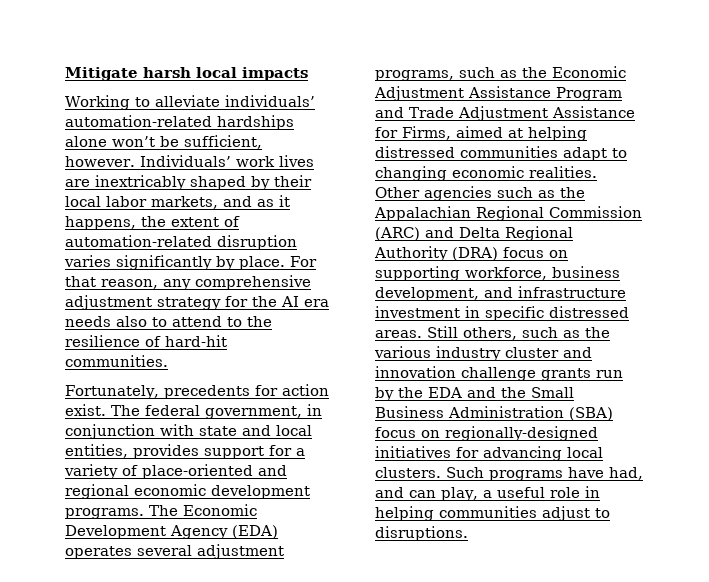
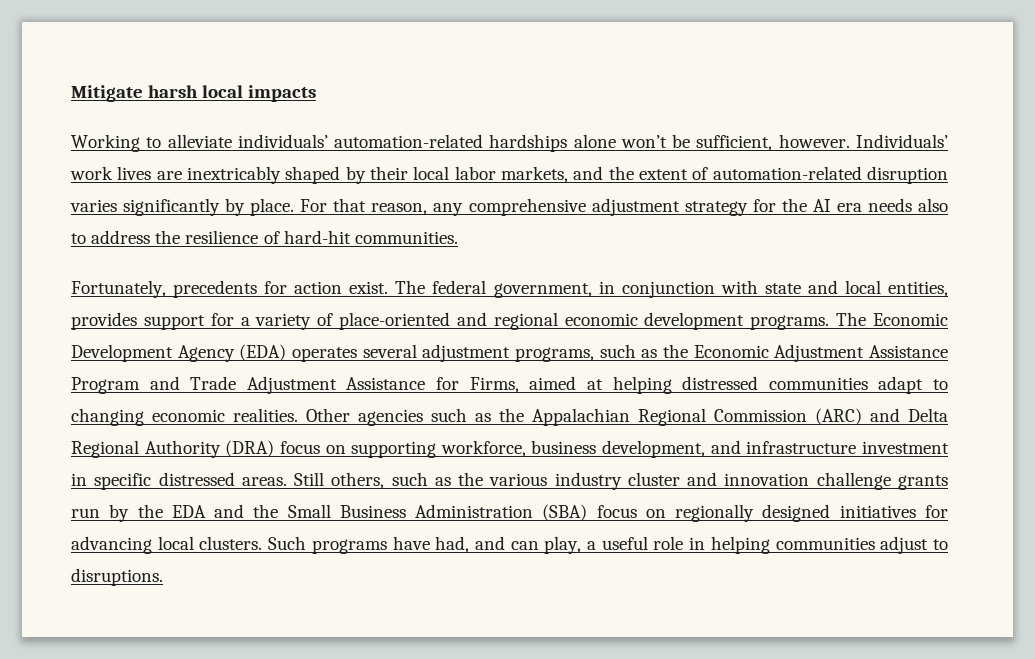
- Individuals’ work lives are inextricably shaped by their local labor markets, and as it happens, the extent of automation-related disruption varies significantly by place.
+ Individuals’ work lives are inextricably shaped by their local labor markets, and the extent of automation-related disruption varies significantly by place.
- For that reason, any comprehensive adjustment strategy for the AI era needs also to attend to the resilience of hard-hit communities.
+ For that reason, any comprehensive adjustment strategy for the AI era needs also to address the resilience of hard-hit communities.
- Still others, such as the various industry cluster and innovation challenge grants run by the EDA and the Small Business Administration (SBA) focus on regionally-designed initiatives for advancing local clusters.
+ Still others, such as the various industry cluster and innovation challenge grants run by the EDA and the Small Business Administration (SBA) focus on regionally designed initiatives for advancing local clusters.

